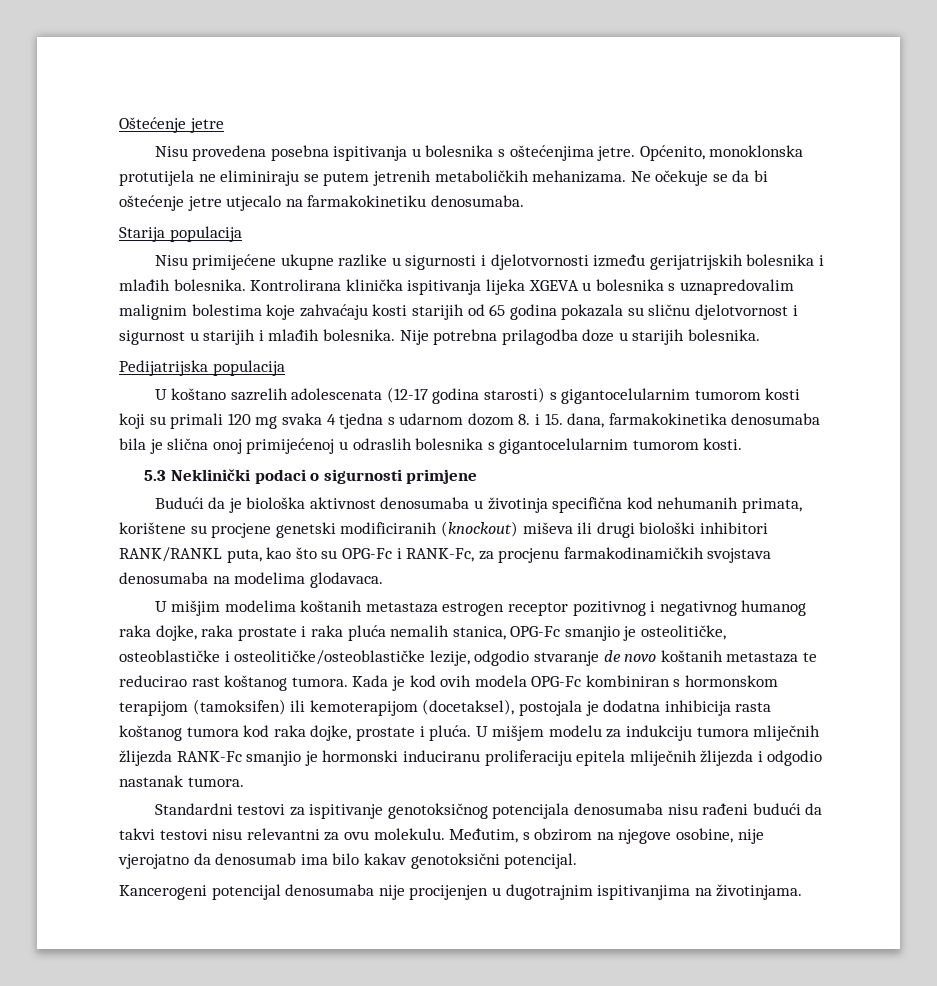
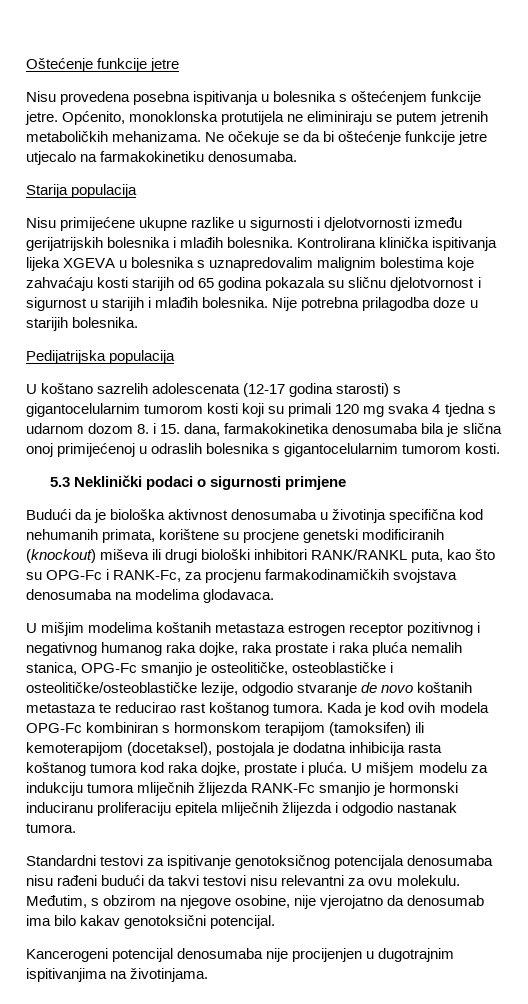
- Oštećenje jetre
+ Oštećenje funkcije jetre
- Nisu provedena posebna ispitivanja u bolesnika s oštećenjima jetre.
+ Nisu provedena posebna ispitivanja u bolesnika s oštećenjem funkcije jetre.
- Ne očekuje se da bi oštećenje jetre utjecalo na farmakokinetiku denosumaba.
+ Ne očekuje se da bi oštećenje funkcije jetre utjecalo na farmakokinetiku denosumaba.

